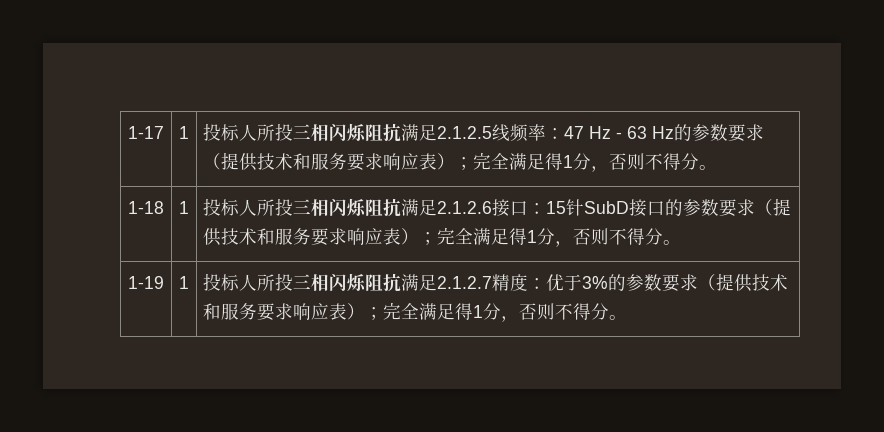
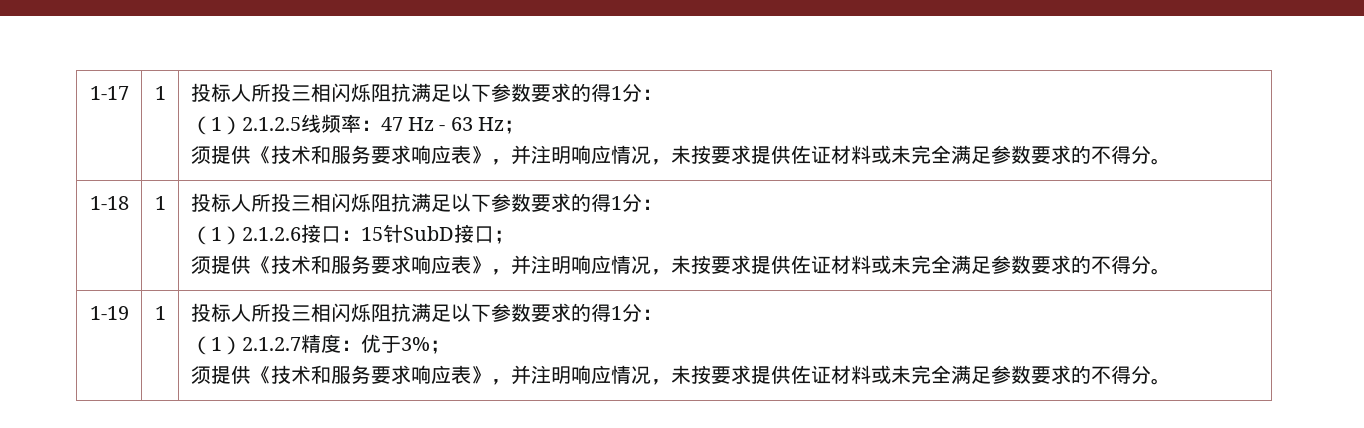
- 1-17 | 1 | 投标人所投三相闪烁阻抗满足2.1.2.5线频率：47 Hz - 63 Hz的参数要求（提供技术和服务要求响应表）；完全满足得1分，否则不得分。
+ 1-17 | 1 | 投标人所投三相闪烁阻抗满足以下参数要求的得1分：
+ （1）2.1.2.5线频率：47 Hz - 63 Hz；
+ 须提供《技术和服务要求响应表》，并注明响应情况，未按要求提供佐证材料或未完全满足参数要求的不得分。
- 1-18 | 1 | 投标人所投三相闪烁阻抗满足2.1.2.6接口：15针SubD接口的参数要求（提供技术和服务要求响应表）；完全满足得1分，否则不得分。
+ 1-18 | 1 | 投标人所投三相闪烁阻抗满足以下参数要求的得1分：
+ （1）2.1.2.6接口：15针SubD接口；
+ 须提供《技术和服务要求响应表》，并注明响应情况，未按要求提供佐证材料或未完全满足参数要求的不得分。
- 1-19 | 1 | 投标人所投三相闪烁阻抗满足2.1.2.7精度：优于3%的参数要求（提供技术和服务要求响应表）；完全满足得1分，否则不得分。
+ 1-19 | 1 | 投标人所投三相闪烁阻抗满足以下参数要求的得1分：
+ （1）2.1.2.7精度：优于3%；
+ 须提供《技术和服务要求响应表》，并注明响应情况，未按要求提供佐证材料或未完全满足参数要求的不得分。

